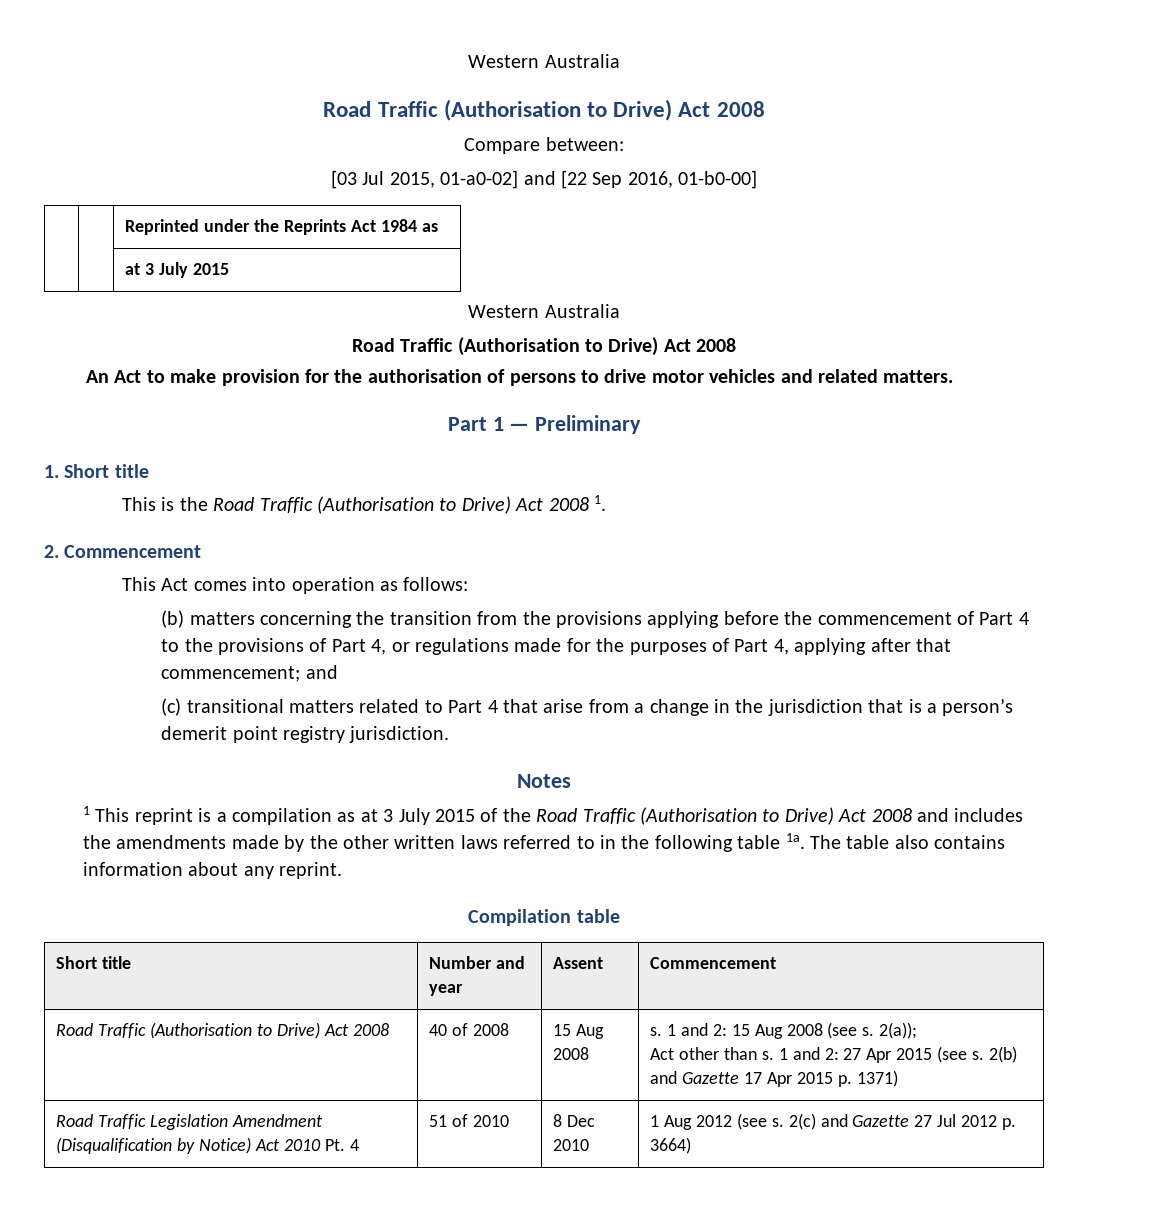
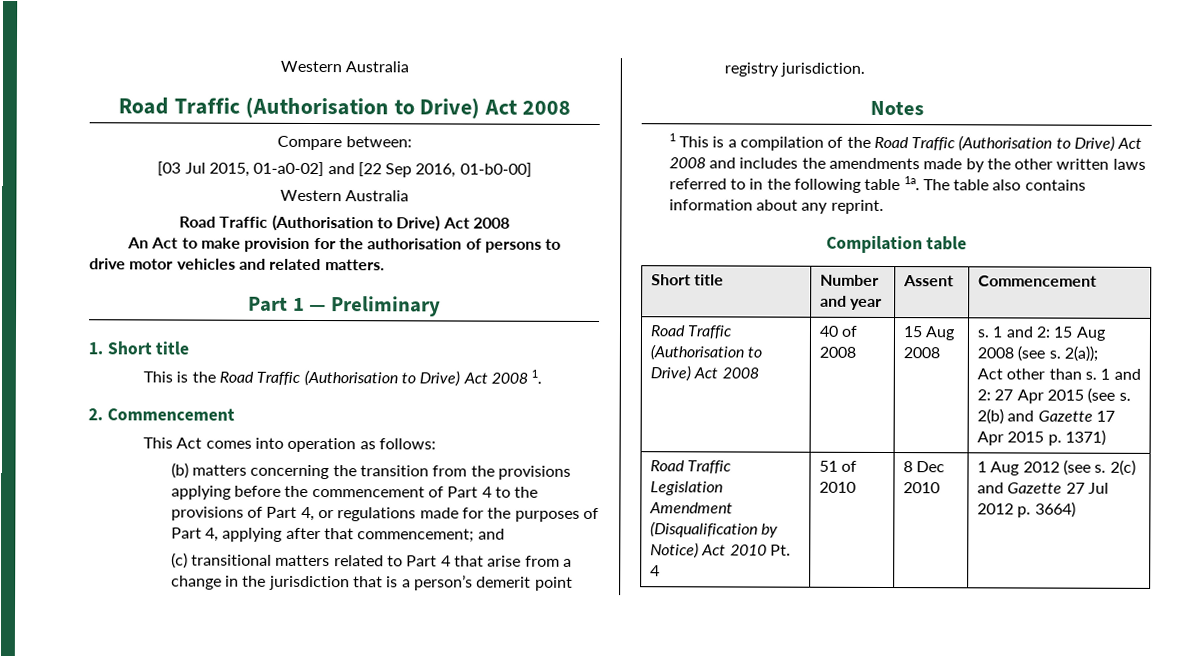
- | | Reprinted under the Reprints Act 1984 as
- | | at 3 July 2015
- 1 This reprint is a compilation as at 3 July 2015 of the Road Traffic (Authorisation to Drive) Act 2008 and includes the amendments made by the other written laws referred to in the following table 1a.
+ 1 This is a compilation of the Road Traffic (Authorisation to Drive) Act 2008 and includes the amendments made by the other written laws referred to in the following table 1a.

